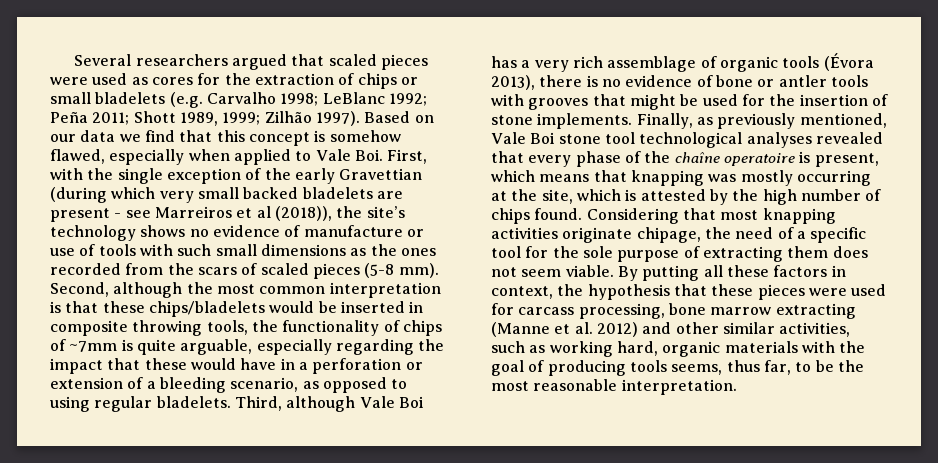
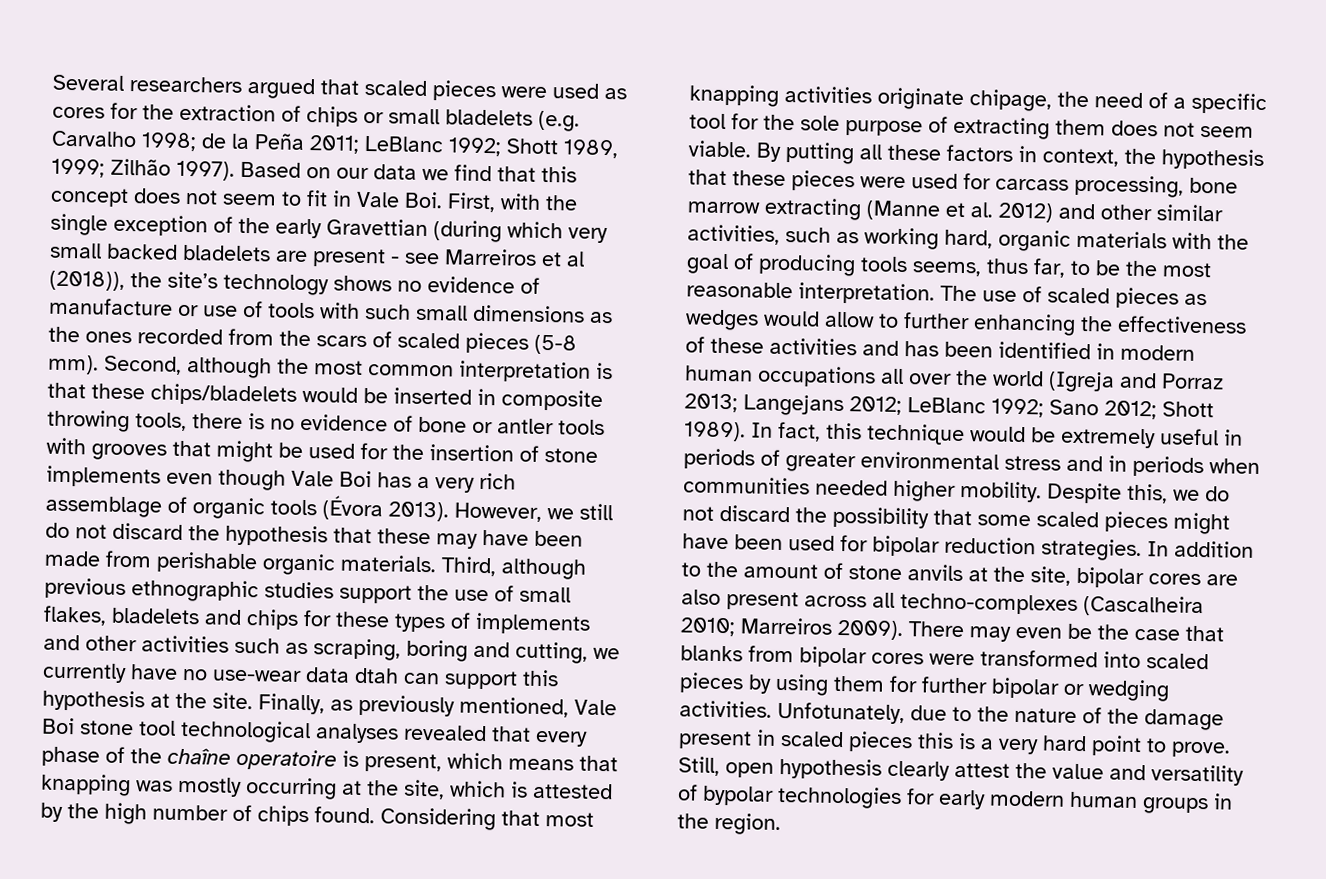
- Several researchers argued that scaled pieces were used as cores for the extraction of chips or small bladelets (e.g. Carvalho 1998; LeBlanc 1992; Peña 2011; Shott 1989, 1999; Zilhão 1997).
+ Several researchers argued that scaled pieces were used as cores for the extraction of chips or small bladelets (e.g. Carvalho 1998; de la Peña 2011; LeBlanc 1992; Shott 1989, 1999; Zilhão 1997).
- Based on our data we find that this concept is somehow flawed, especially when applied to Vale Boi. First, with the single exception of the early Gravettian (during which very small backed bladelets are present - see Marreiros et al (2018)), the site’s technology shows no evidence of manufacture or use of tools with such small dimensions as the ones recorded from the scars of scaled pieces (5-8 mm).
+ Based on our data we find that this concept does not seem to fit in Vale Boi. First, with the single exception of the early Gravettian (during which very small backed bladelets are present - see Marreiros et al (2018)), the site’s technology shows no evidence of manufacture or use of tools with such small dimensions as the ones recorded from the scars of scaled pieces (5-8 mm).
- Second, although the most common interpretation is that these chips/bladelets would be inserted in composite throwing tools, the functionality of chips of ~7mm is quite arguable, especially regarding the impact that these would have in a perforation or extension of a bleeding scenario, as opposed to using regular bladelets. Third, although Vale Boi has a very rich assemblage of organic tools (Évora 2013), there is no evidence of bone or antler tools with grooves that might be used for the insertion of stone implements.
+ Second, although the most common interpretation is that these chips/bladelets would be inserted in composite throwing tools, there is no evidence of bone or antler tools with grooves that might be used for the insertion of stone implements even though Vale Boi has a very rich assemblage of organic tools (Évora 2013). However, we still do not discard the hypothesis that these may have been made from perishable organic materials. Third, although previous ethnographic studies support the use of small flakes, bladelets and chips for these types of implements and other activities such as scraping, boring and cutting, we currently have no use-wear data dtah can support this hypothesis at the site.
+ The use of scaled pieces as wedges would allow to further enhancing the effectiveness of these activities and has been identified in modern human occupations all over the world (Igreja and Porraz 2013; Langejans 2012; LeBlanc 1992; Sano 2012; Shott 1989). In fact, this technique would be extremely useful in periods of greater environmental stress and in periods when communities needed higher mobility. Despite this, we do not discard the possibility that some scaled pieces might have been used for bipolar reduction strategies. In addition to the amount of stone anvils at the site, bipolar cores are also present across all techno-complexes (Cascalheira 2010; Marreiros 2009). There may even be the case that blanks from bipolar cores were transformed into scaled pieces by using them for further bipolar or wedging activities. Unfotunately, due to the nature of the damage present in scaled pieces this is a very hard point to prove. Still, open hypothesis clearly attest the value and versatility of bypolar technologies for early modern human groups in the region.

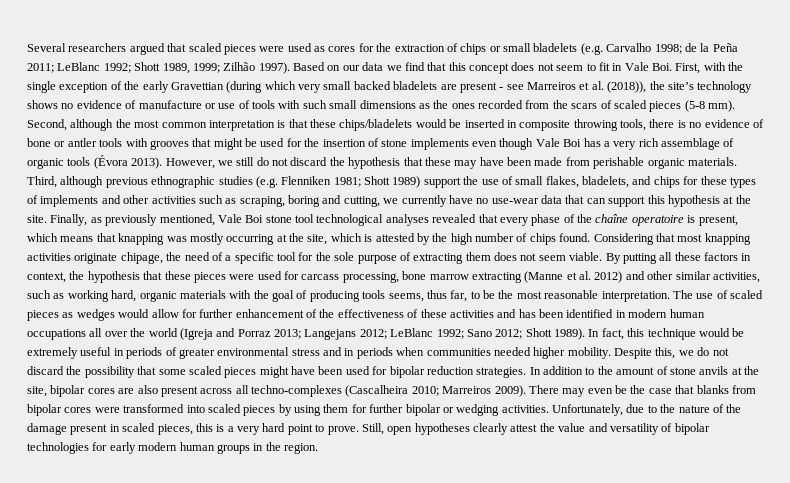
- Based on our data we find that this concept does not seem to fit in Vale Boi. First, with the single exception of the early Gravettian (during which very small backed bladelets are present - see Marreiros et al (2018)), the site’s technology shows no evidence of manufacture or use of tools with such small dimensions as the ones recorded from the scars of scaled pieces (5-8 mm).
+ Based on our data we find that this concept does not seem to fit in Vale Boi. First, with the single exception of the early Gravettian (during which very small backed bladelets are present - see Marreiros et al. (2018)), the site’s technology shows no evidence of manufacture or use of tools with such small dimensions as the ones recorded from the scars of scaled pieces (5-8 mm).
- Third, although previous ethnographic studies support the use of small flakes, bladelets and chips for these types of implements and other activities such as scraping, boring and cutting, we currently have no use-wear data dtah can support this hypothesis at the site.
+ Third, although previous ethnographic studies (e.g. Flenniken 1981; Shott 1989) support the use of small flakes, bladelets, and chips for these types of implements and other activities such as scraping, boring and cutting, we currently have no use-wear data that can support this hypothesis at the site.
- The use of scaled pieces as wedges would allow to further enhancing the effectiveness of these activities and has been identified in modern human occupations all over the world (Igreja and Porraz 2013; Langejans 2012; LeBlanc 1992; Sano 2012; Shott 1989).
+ The use of scaled pieces as wedges would allow for further enhancement of the effectiveness of these activities and has been identified in modern human occupations all over the world (Igreja and Porraz 2013; Langejans 2012; LeBlanc 1992; Sano 2012; Shott 1989).
- Unfotunately, due to the nature of the damage present in scaled pieces this is a very hard point to prove.
+ Unfortunately, due to the nature of the damage present in scaled pieces, this is a very hard point to prove.
- Still, open hypothesis clearly attest the value and versatility of bypolar technologies for early modern human groups in the region.
+ Still, open hypotheses clearly attest the value and versatility of bipolar technologies for early modern human groups in the region.

